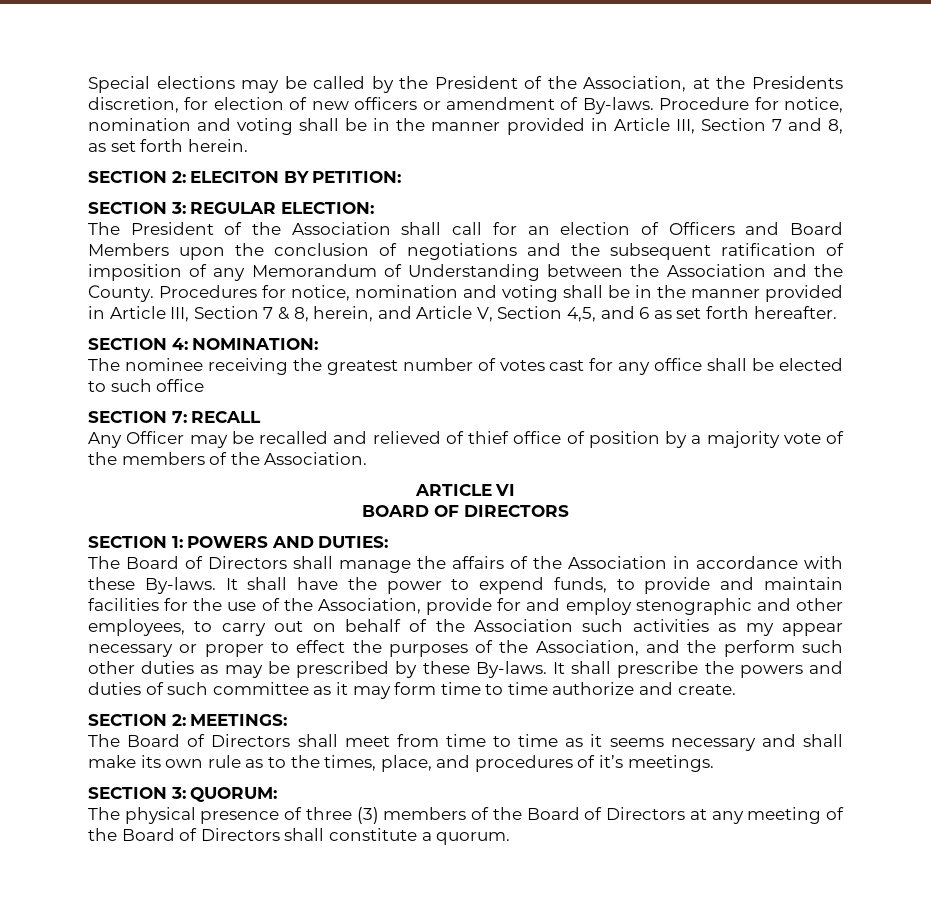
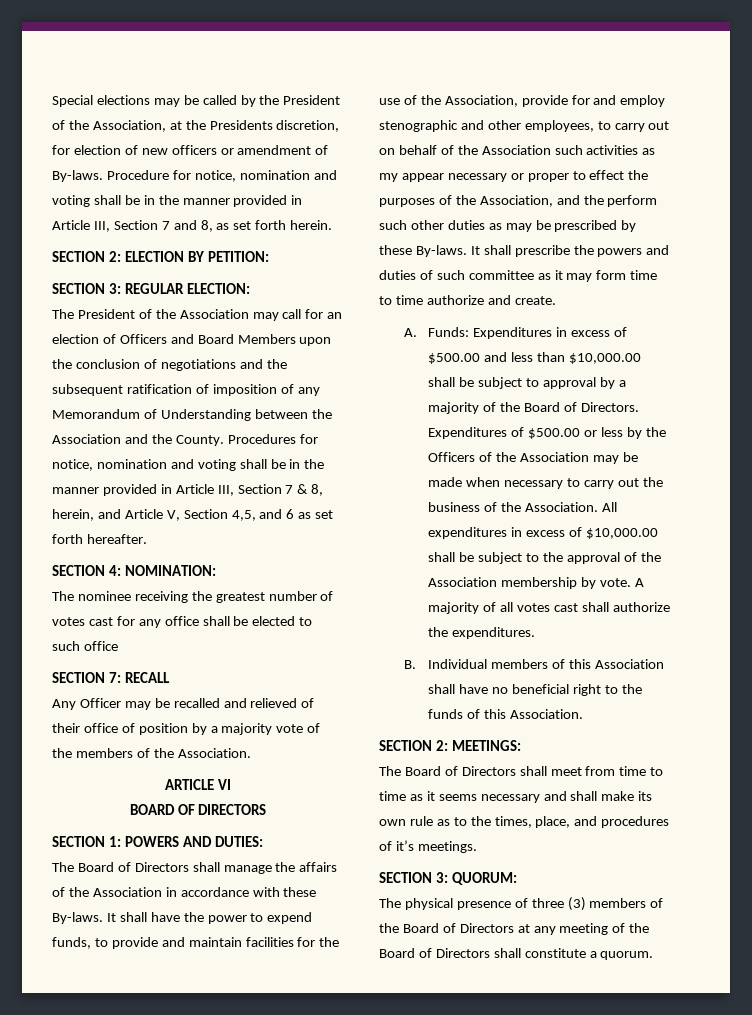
- SECTION 2: ELECITON BY PETITION:
+ SECTION 2: ELECTION BY PETITION:
- The President of the Association shall call for an election of Officers and Board Members upon the conclusion of negotiations and the subsequent ratification of imposition of any Memorandum of Understanding between the Association and the County.
+ The President of the Association may call for an election of Officers and Board Members upon the conclusion of negotiations and the subsequent ratification of imposition of any Memorandum of Understanding between the Association and the County.
- Any Officer may be recalled and relieved of thief office of position by a majority vote of the members of the Association.
+ Any Officer may be recalled and relieved of their office of position by a majority vote of the members of the Association.
+ A. Funds: Expenditures in excess of $500.00 and less than $10,000.00 shall be subject to approval by a majority of the Board of Directors. Expenditures of $500.00 or less by the Officers of the Association may be made when necessary to carry out the business of the Association. All expenditures in excess of $10,000.00 shall be subject to the approval of the Association membership by vote. A majority of all votes cast shall authorize the expenditures.
+ B. Individual members of this Association shall have no beneficial right to the funds of this Association.

